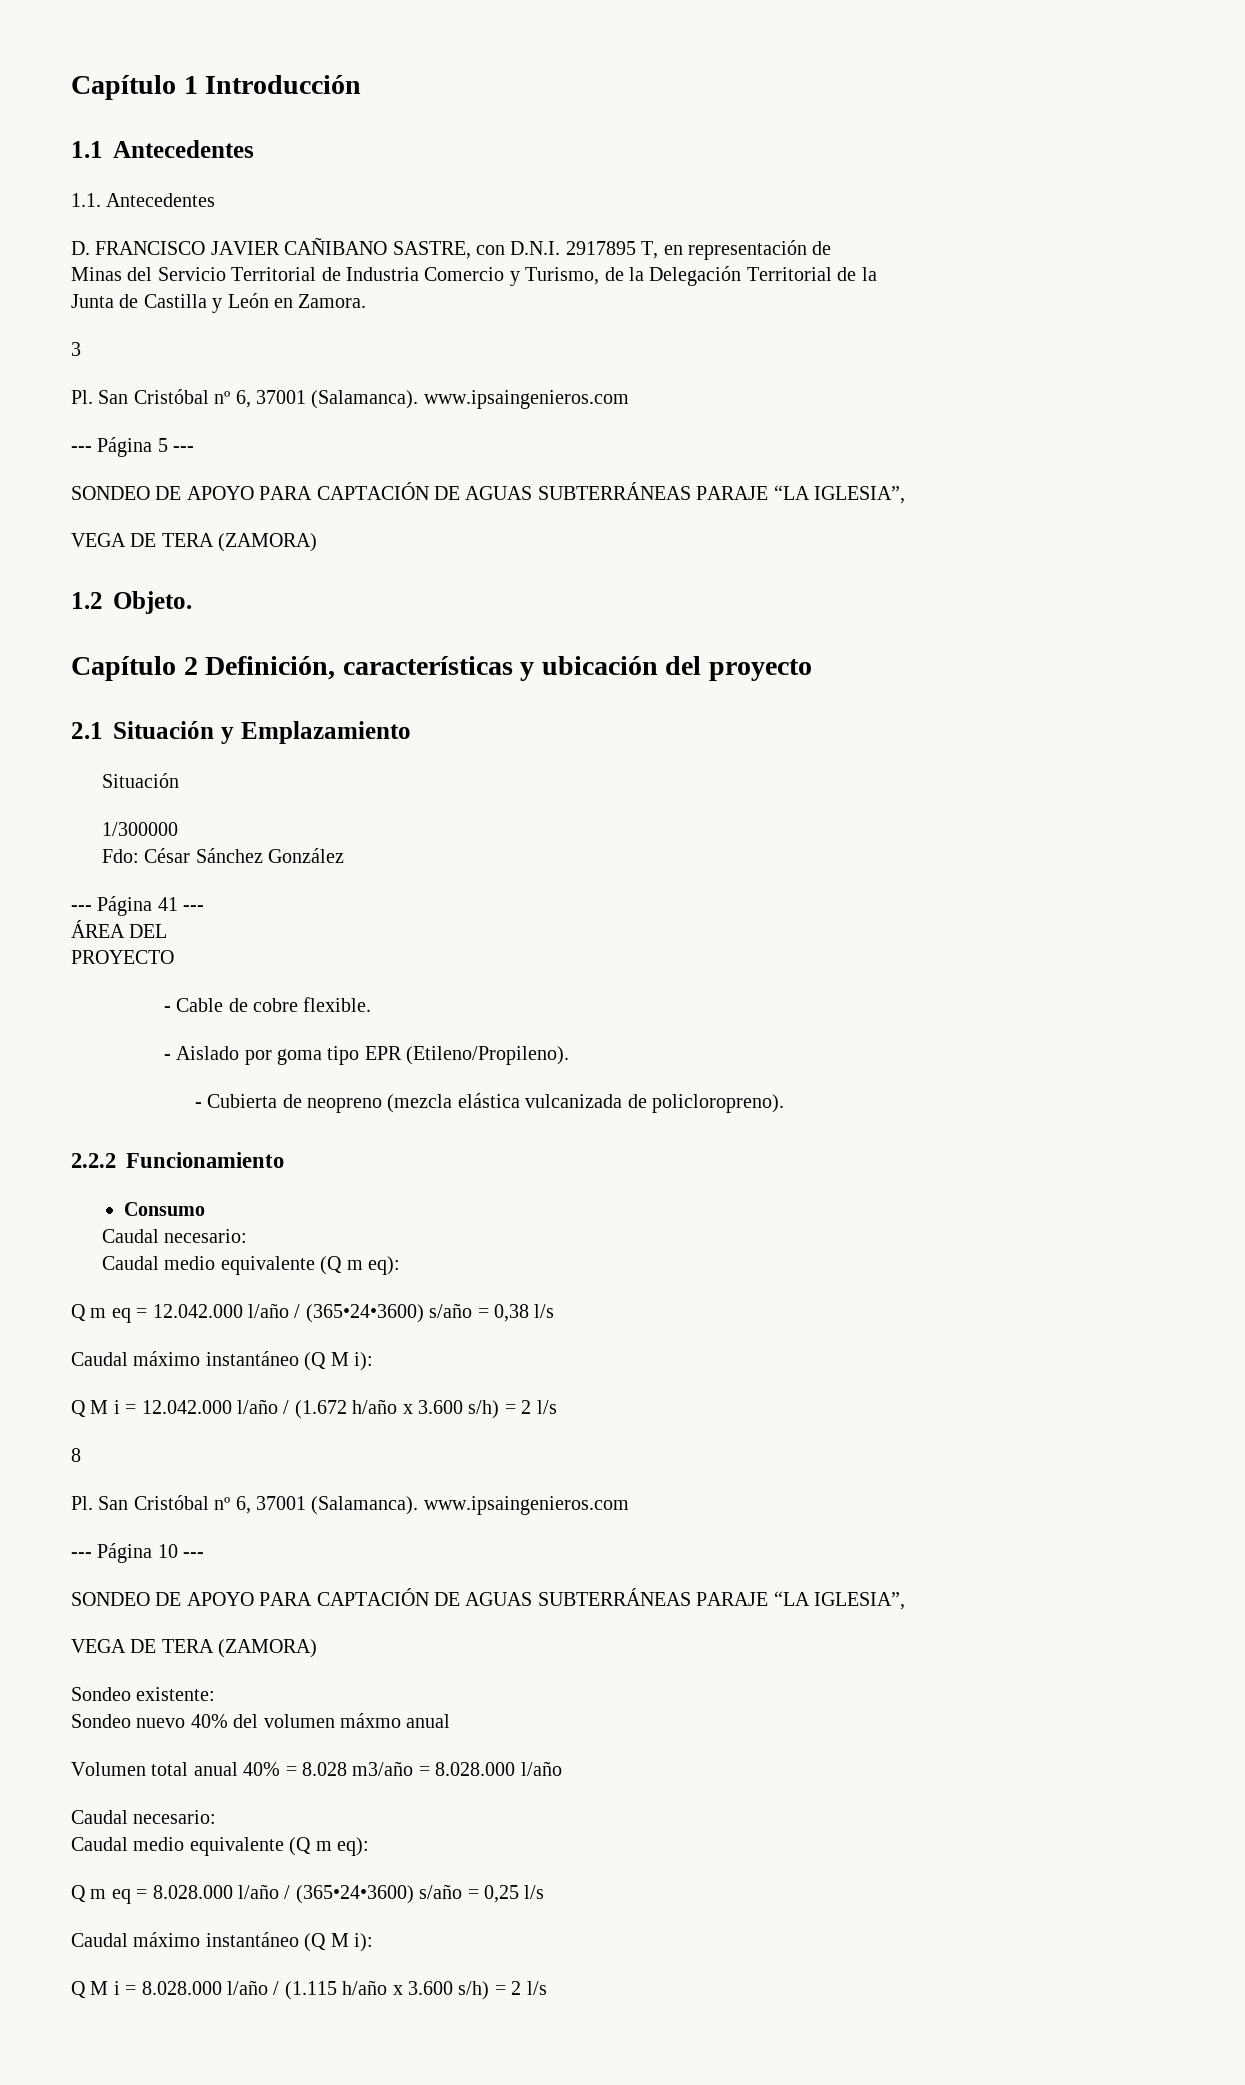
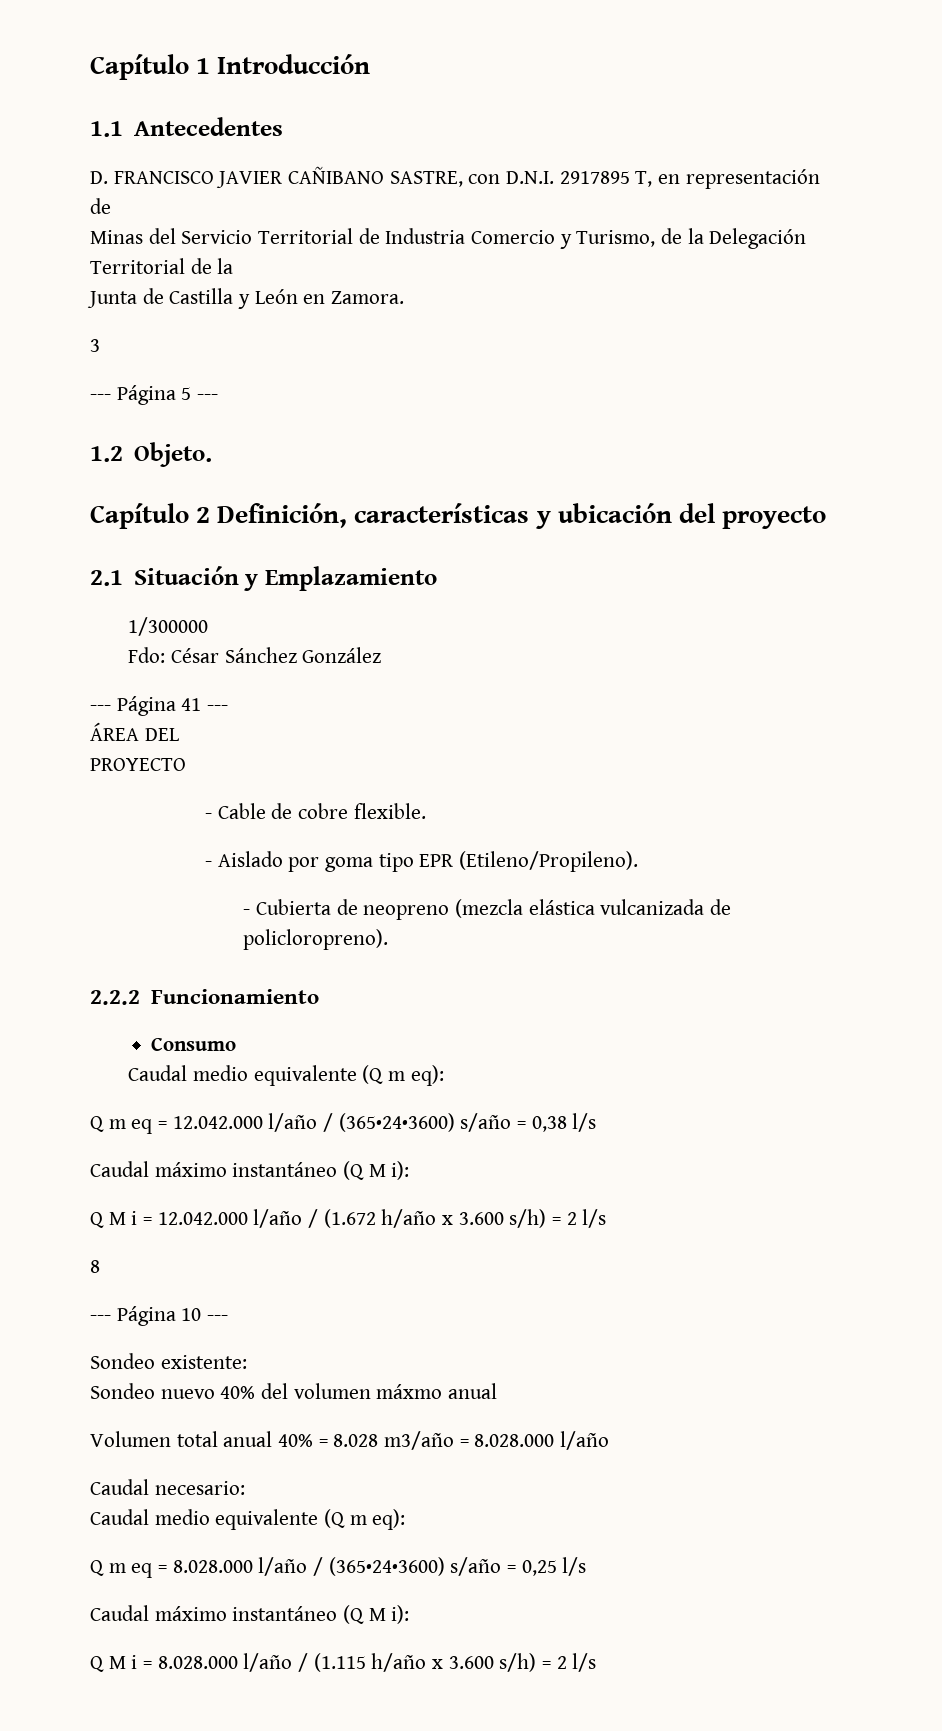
- 1.1. Antecedentes
  3
- Pl. San Cristóbal nº 6, 37001 (Salamanca). www.ipsaingenieros.com
  --- Página 5 ---
- SONDEO DE APOYO PARA CAPTACIÓN DE AGUAS SUBTERRÁNEAS PARAJE “LA IGLESIA”,
- VEGA DE TERA (ZAMORA)
  2.1 Situación y Emplazamiento
- Situación
  Consumo
- Caudal necesario:
  8
- Pl. San Cristóbal nº 6, 37001 (Salamanca). www.ipsaingenieros.com
  --- Página 10 ---
- SONDEO DE APOYO PARA CAPTACIÓN DE AGUAS SUBTERRÁNEAS PARAJE “LA IGLESIA”,
- VEGA DE TERA (ZAMORA)

